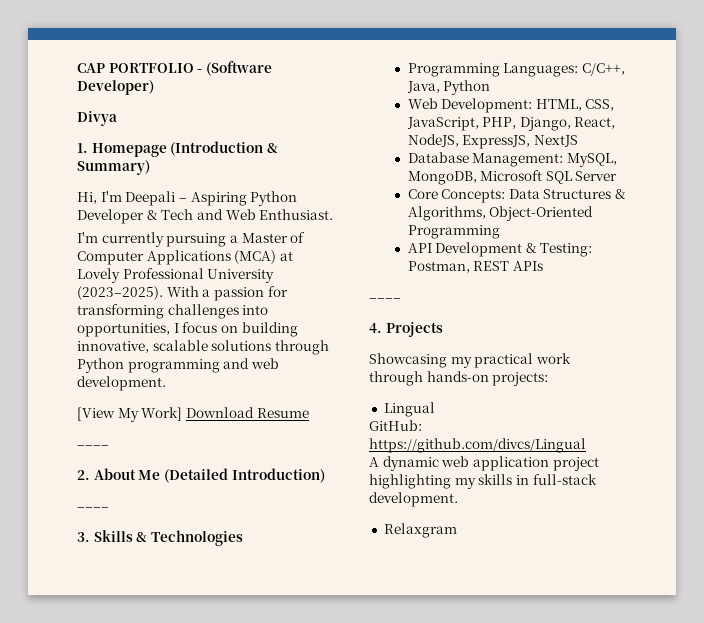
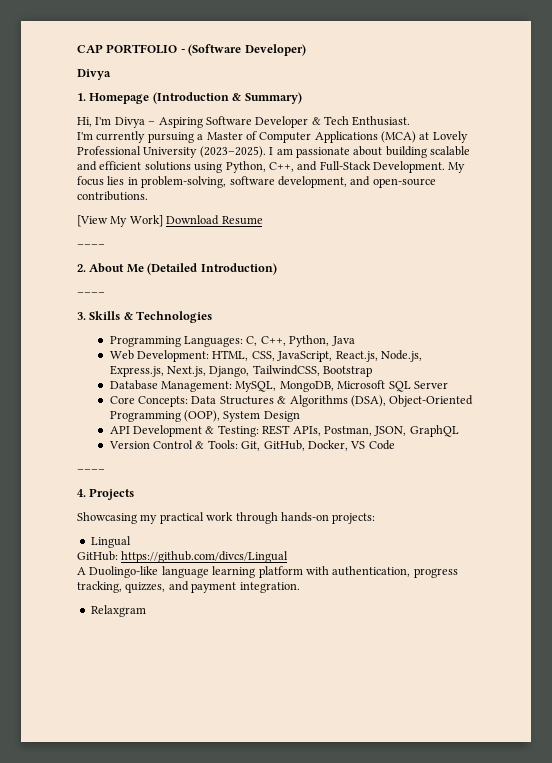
- Hi, I'm Deepali – Aspiring Python Developer & Tech and Web Enthusiast.
+ Hi, I'm Divya – Aspiring Software Developer & Tech Enthusiast.
- With a passion for transforming challenges into opportunities, I focus on building innovative, scalable solutions through Python programming and web development.
+ I am passionate about building scalable and efficient solutions using Python, C++, and Full-Stack Development. My focus lies in problem-solving, software development, and open-source contributions.
- Programming Languages: C/C++, Java, Python
+ Programming Languages: C, C++, Python, Java
- Web Development: HTML, CSS, JavaScript, PHP, Django, React, NodeJS, ExpressJS, NextJS
+ Web Development: HTML, CSS, JavaScript, React.js, Node.js, Express.js, Next.js, Django, TailwindCSS, Bootstrap
- Core Concepts: Data Structures & Algorithms, Object-Oriented Programming
+ Core Concepts: Data Structures & Algorithms (DSA), Object-Oriented Programming (OOP), System Design
- API Development & Testing: Postman, REST APIs
+ API Development & Testing: REST APIs, Postman, JSON, GraphQL
+ Version Control & Tools: Git, GitHub, Docker, VS Code
- A dynamic web application project highlighting my skills in full-stack development.
+ A Duolingo-like language learning platform with authentication, progress tracking, quizzes, and payment integration.

